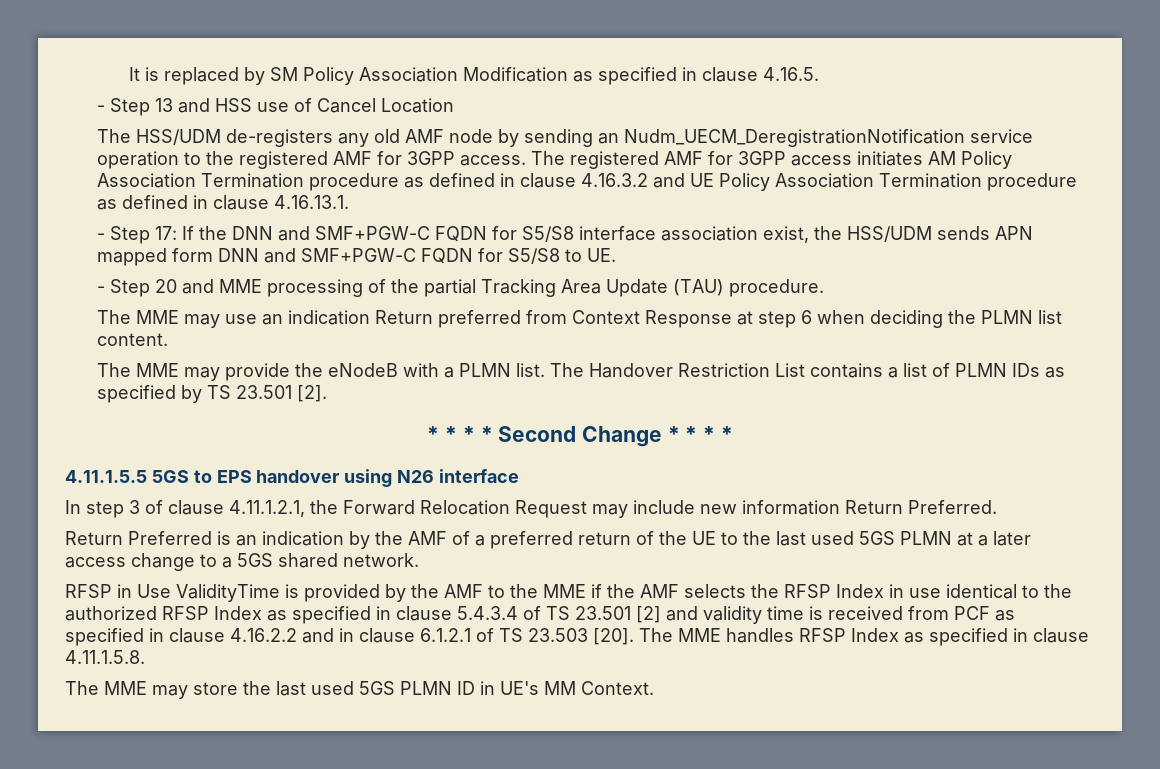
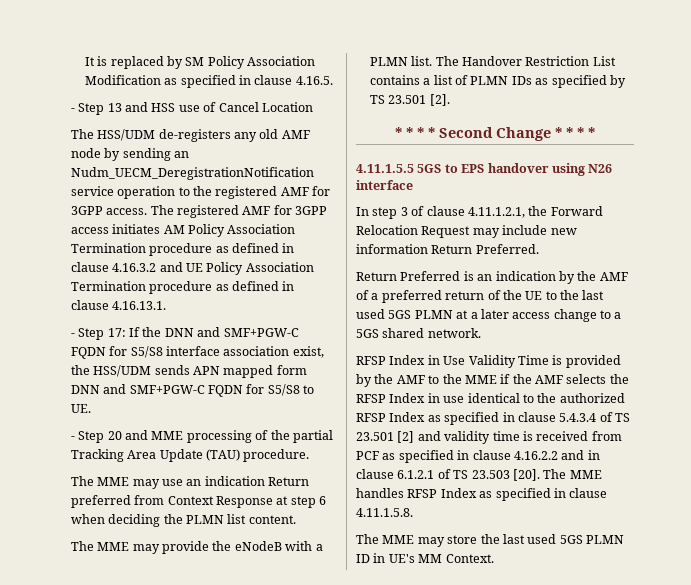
- RFSP in Use ValidityTime is provided by the AMF to the MME if the AMF selects the RFSP Index in use identical to the authorized RFSP Index as specified in clause 5.4.3.4 of TS 23.501 [2] and validity time is received from PCF as specified in clause 4.16.2.2 and in clause 6.1.2.1 of TS 23.503 [20].
+ RFSP Index in Use Validity Time is provided by the AMF to the MME if the AMF selects the RFSP Index in use identical to the authorized RFSP Index as specified in clause 5.4.3.4 of TS 23.501 [2] and validity time is received from PCF as specified in clause 4.16.2.2 and in clause 6.1.2.1 of TS 23.503 [20].

